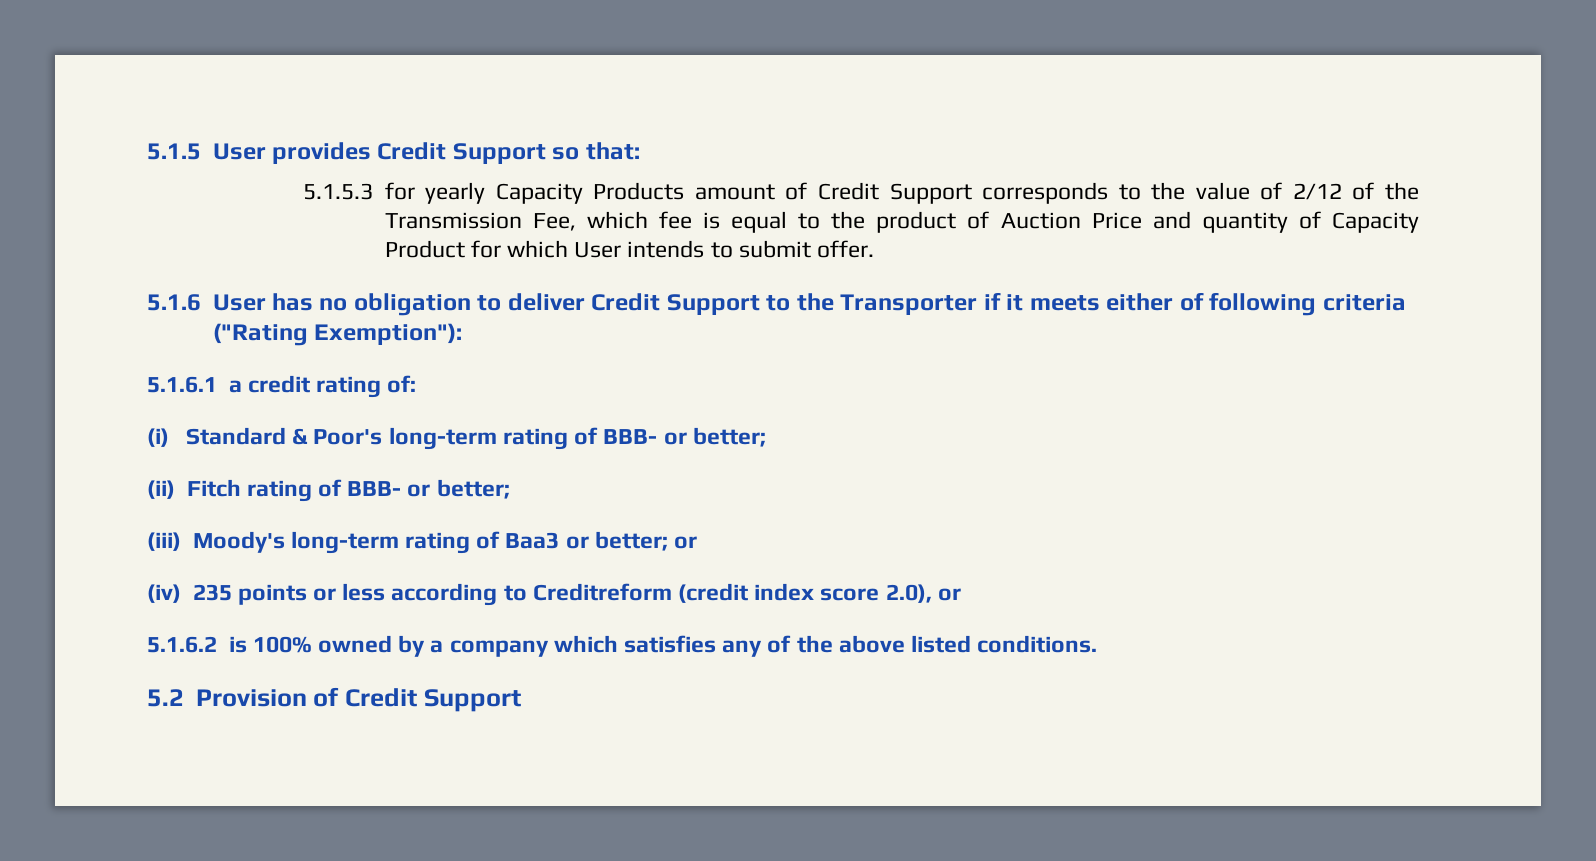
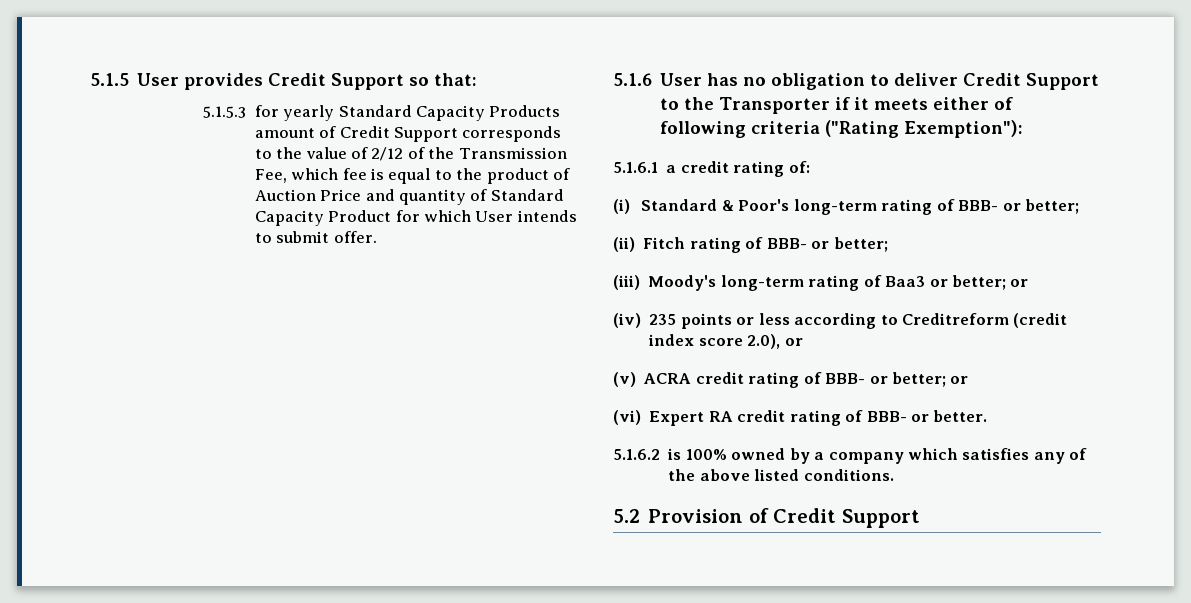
- 5.1.5.3 for yearly Capacity Products amount of Credit Support corresponds to the value of 2/12 of the Transmission Fee, which fee is equal to the product of Auction Price and quantity of Capacity Product for which User intends to submit offer.
+ 5.1.5.3 for yearly Standard Capacity Products amount of Credit Support corresponds to the value of 2/12 of the Transmission Fee, which fee is equal to the product of Auction Price and quantity of Standard Capacity Product for which User intends to submit offer.
+ (v) ACRA credit rating of BBB- or better; or
+ (vi) Expert RA credit rating of BBB- or better.

